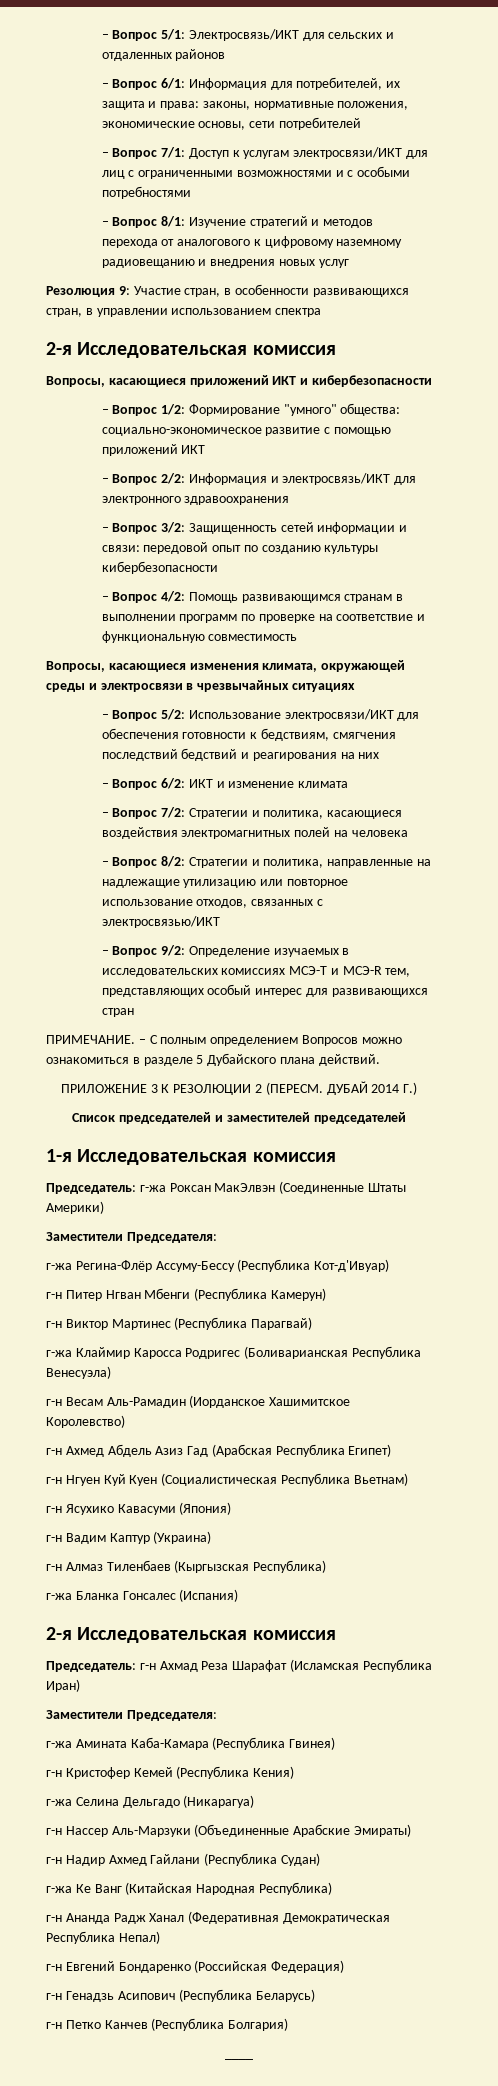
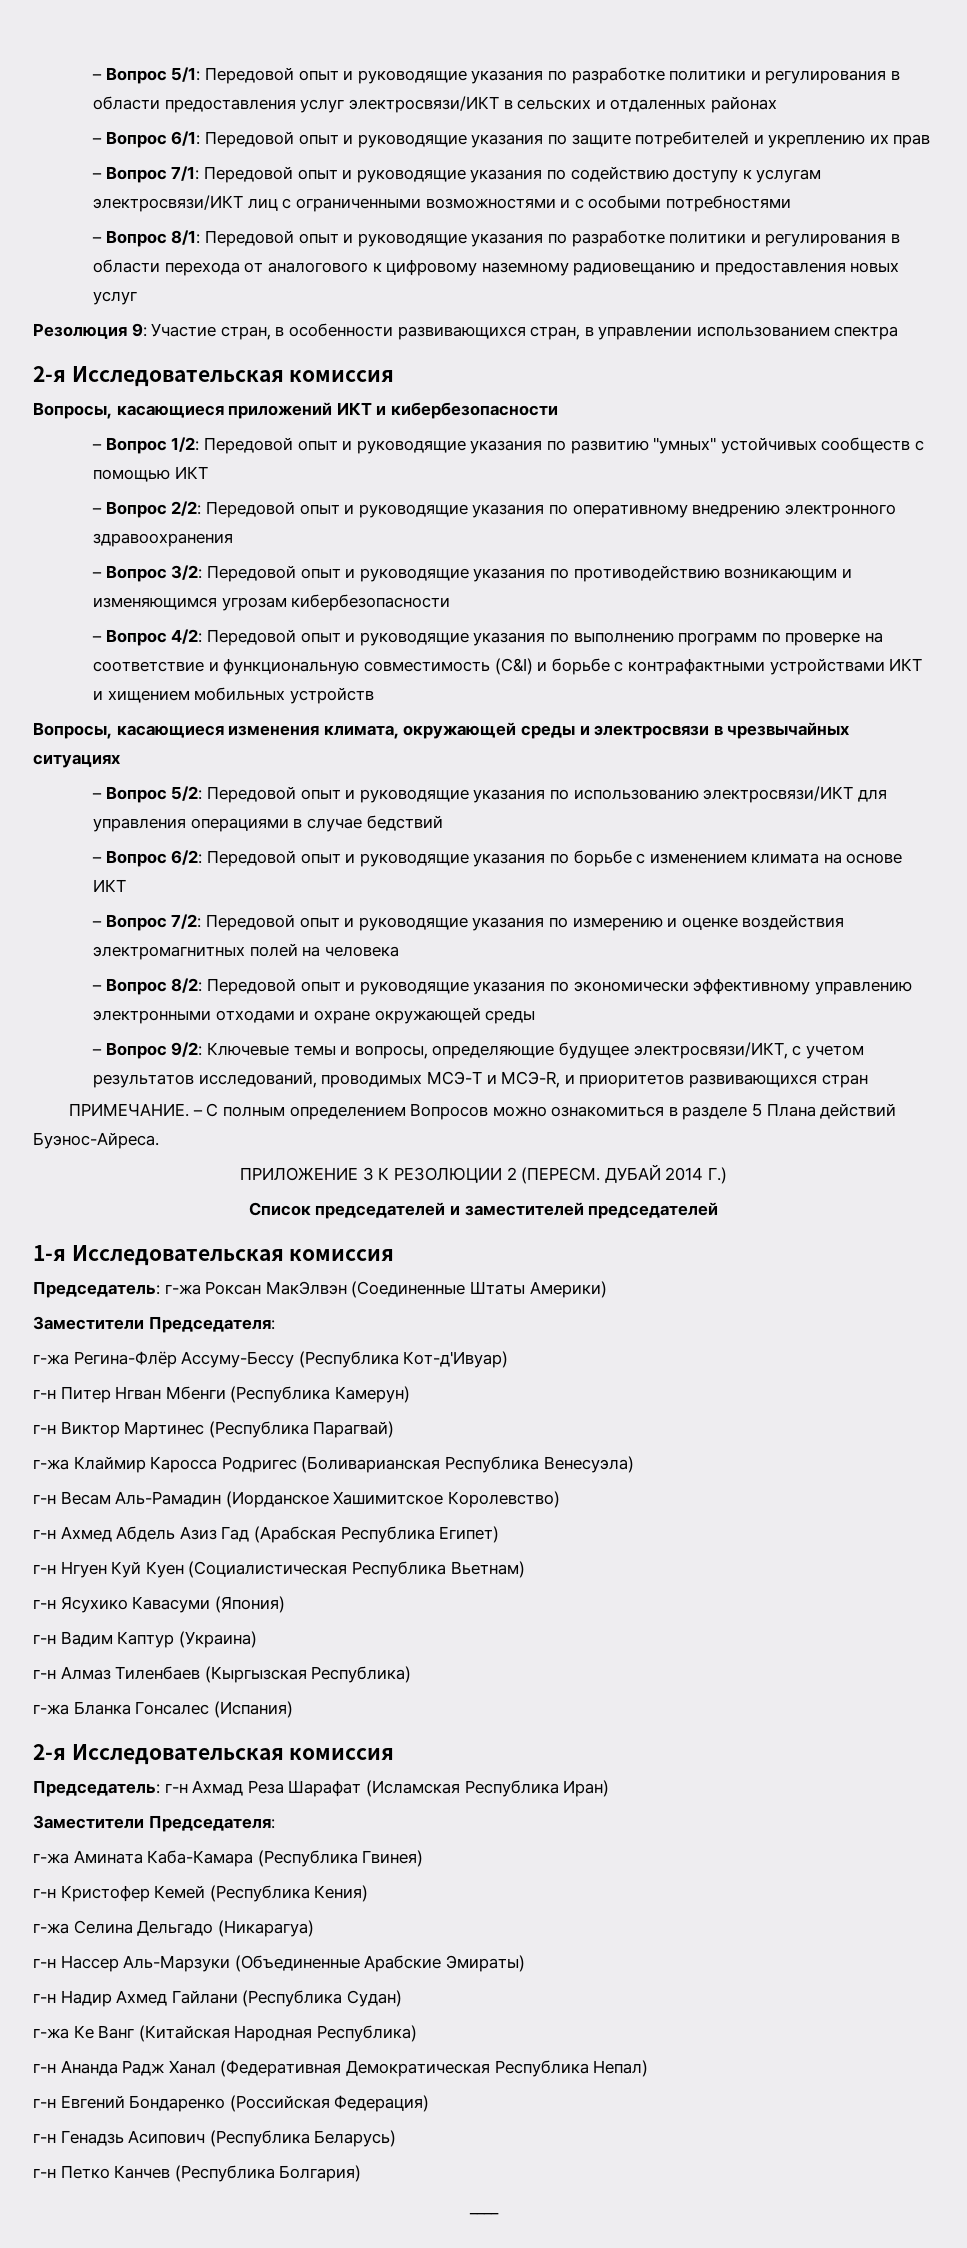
- – Вопрос 5/1: Электросвязь/ИКТ для сельских и отдаленных районов
+ – Вопрос 5/1: Передовой опыт и руководящие указания по разработке политики и регулирования в области предоставления услуг электросвязи/ИКТ в сельских и отдаленных районах
- – Вопрос 6/1: Информация для потребителей, их защита и права: законы, нормативные положения, экономические основы, сети потребителей
- – Вопрос 7/1: Доступ к услугам электросвязи/ИКТ для лиц с ограниченными возможностями и с особыми потребностями
+ – Вопрос 6/1: Передовой опыт и руководящие указания по защите потребителей и укреплению их прав
+ – Вопрос 7/1: Передовой опыт и руководящие указания по содействию доступу к услугам электросвязи/ИКТ лиц с ограниченными возможностями и с особыми потребностями
- – Вопрос 8/1: Изучение стратегий и методов перехода от аналогового к цифровому наземному радиовещанию и внедрения новых услуг
+ – Вопрос 8/1: Передовой опыт и руководящие указания по разработке политики и регулирования в области перехода от аналогового к цифровому наземному радиовещанию и предоставления новых услуг
- – Вопрос 1/2: Формирование "умного" общества: социально-экономическое развитие с помощью приложений ИКТ
+ – Вопрос 1/2: Передовой опыт и руководящие указания по развитию "умных" устойчивых сообществ с помощью ИКТ
- – Вопрос 2/2: Информация и электросвязь/ИКТ для электронного здравоохранения
+ – Вопрос 2/2: Передовой опыт и руководящие указания по оперативному внедрению электронного здравоохранения
- – Вопрос 3/2: Защищенность сетей информации и связи: передовой опыт по созданию культуры кибербезопасности
- – Вопрос 4/2: Помощь развивающимся странам в выполнении программ по проверке на соответствие и функциональную совместимость
+ – Вопрос 3/2: Передовой опыт и руководящие указания по противодействию возникающим и изменяющимся угрозам кибербезопасности
+ – Вопрос 4/2: Передовой опыт и руководящие указания по выполнению программ по проверке на соответствие и функциональную совместимость (C&I) и борьбе с контрафактными устройствами ИКТ и хищением мобильных устройств
- – Вопрос 5/2: Использование электросвязи/ИКТ для обеспечения готовности к бедствиям, смягчения последствий бедствий и реагирования на них
- – Вопрос 6/2: ИКТ и изменение климата
- – Вопрос 7/2: Стратегии и политика, касающиеся воздействия электромагнитных полей на человека
+ – Вопрос 5/2: Передовой опыт и руководящие указания по использованию электросвязи/ИКТ для управления операциями в случае бедствий
+ – Вопрос 6/2: Передовой опыт и руководящие указания по борьбе с изменением климата на основе ИКТ
+ – Вопрос 7/2: Передовой опыт и руководящие указания по измерению и оценке воздействия электромагнитных полей на человека
- – Вопрос 8/2: Стратегии и политика, направленные на надлежащие утилизацию или повторное использование отходов, связанных с электросвязью/ИКТ
- – Вопрос 9/2: Определение изучаемых в исследовательских комиссиях МСЭ-Т и МСЭ-R тем, представляющих особый интерес для развивающихся стран
+ – Вопрос 8/2: Передовой опыт и руководящие указания по экономически эффективному управлению электронными отходами и охране окружающей среды
+ – Вопрос 9/2: Ключевые темы и вопросы, определяющие будущее электросвязи/ИКТ, с учетом результатов исследований, проводимых МСЭ-Т и МСЭ-R, и приоритетов развивающихся стран
- – С полным определением Вопросов можно ознакомиться в разделе 5 Дубайского плана действий.
+ – С полным определением Вопросов можно ознакомиться в разделе 5 Плана действий Буэнос-Айреса.

